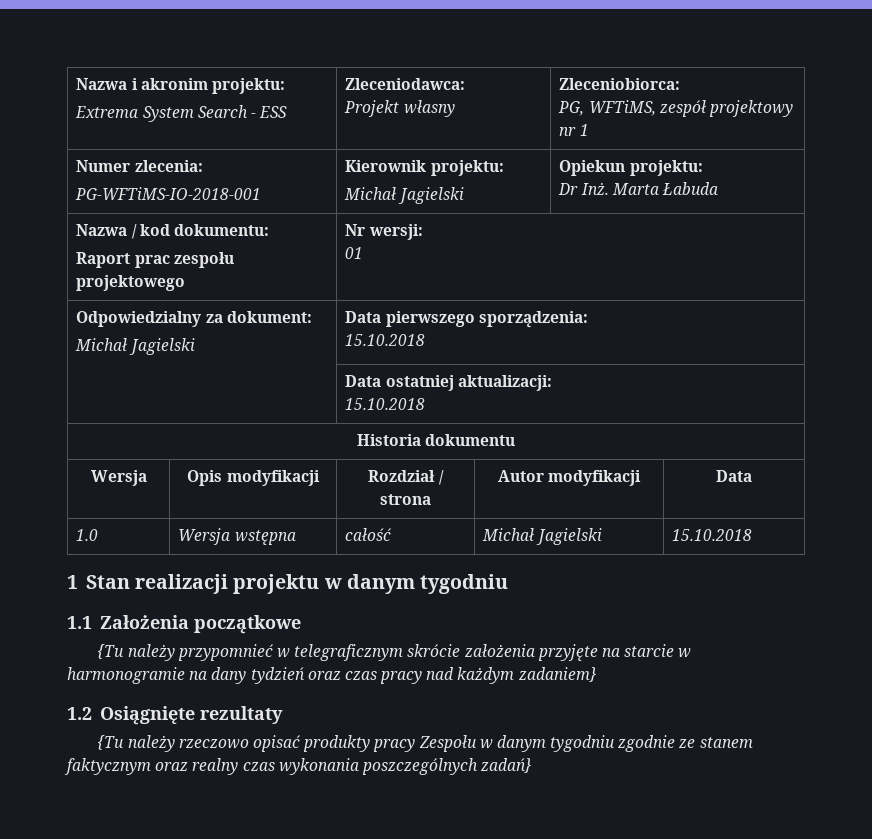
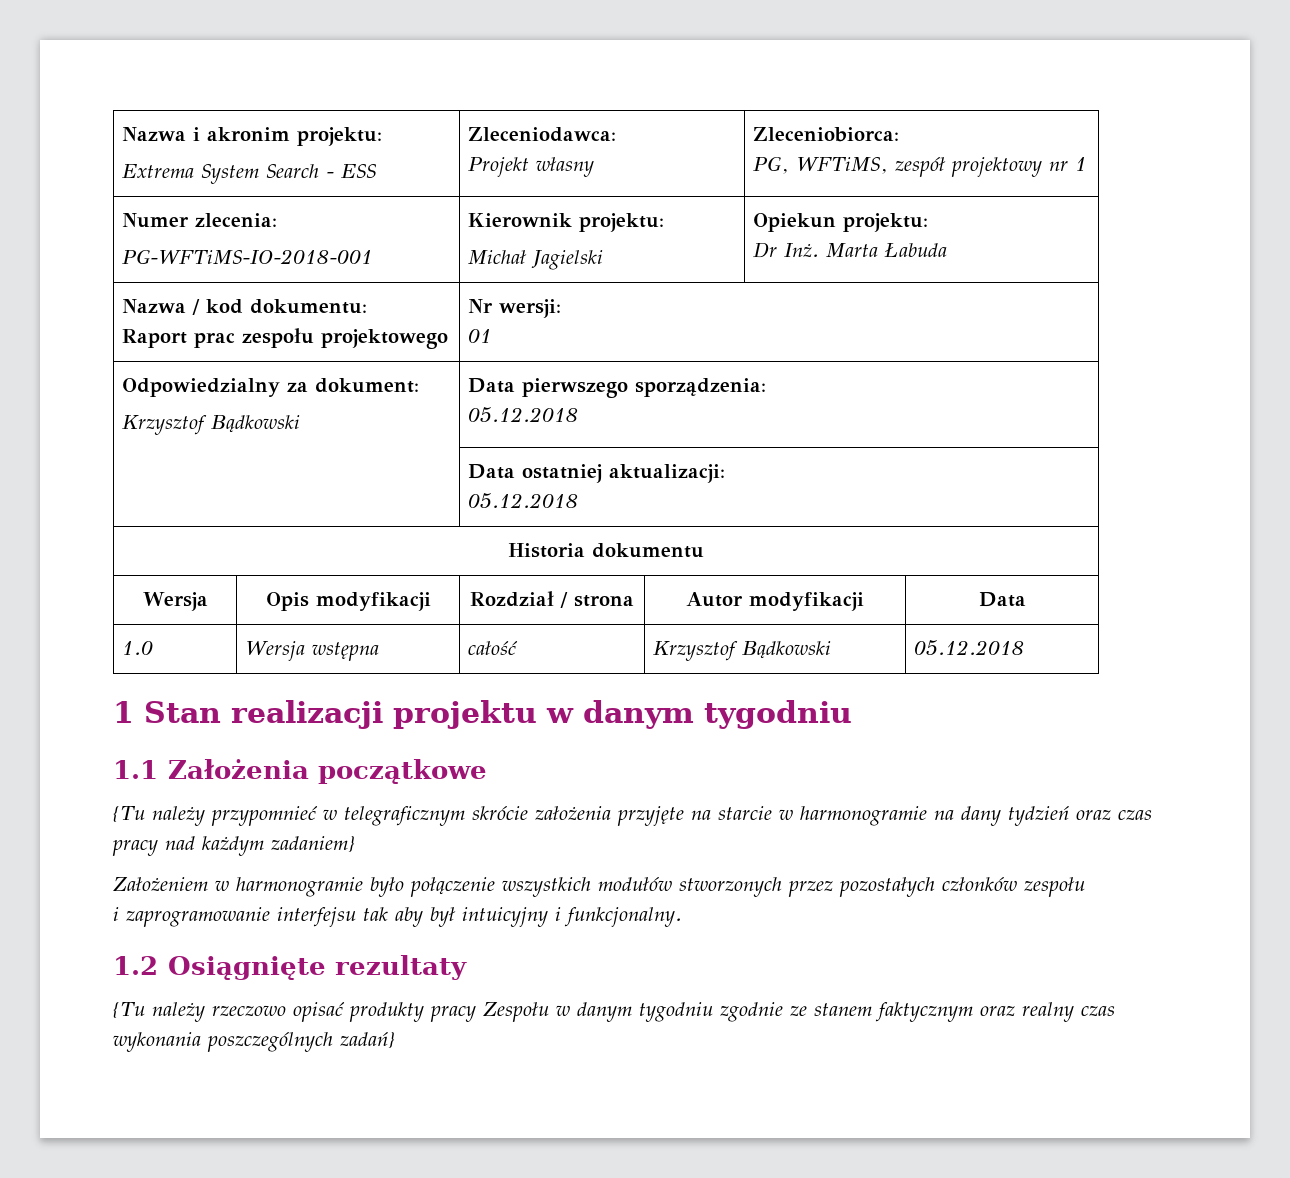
  Odpowiedzialny za dokument:
- Michał Jagielski | Data pierwszego sporządzenia:
- 15.10.2018
+ Krzysztof Bądkowski | Data pierwszego sporządzenia:
+ 05.12.2018
  | Data ostatniej aktualizacji:
- 15.10.2018
+ 05.12.2018
- 1.0 | Wersja wstępna | całość | Michał Jagielski | 15.10.2018
+ 1.0 | Wersja wstępna | całość | Krzysztof Bądkowski | 05.12.2018
+ Założeniem w harmonogramie było połączenie wszystkich modułów stworzonych przez pozostałych członków zespołu
+ i zaprogramowanie interfejsu tak aby był intuicyjny i funkcjonalny.

